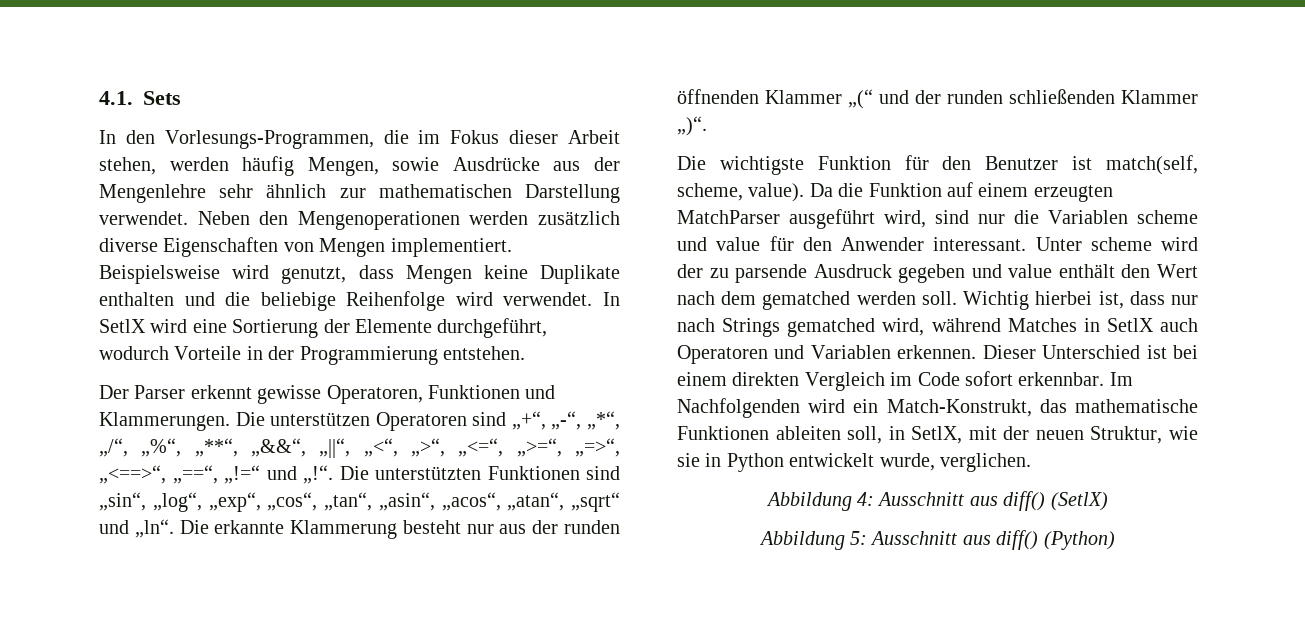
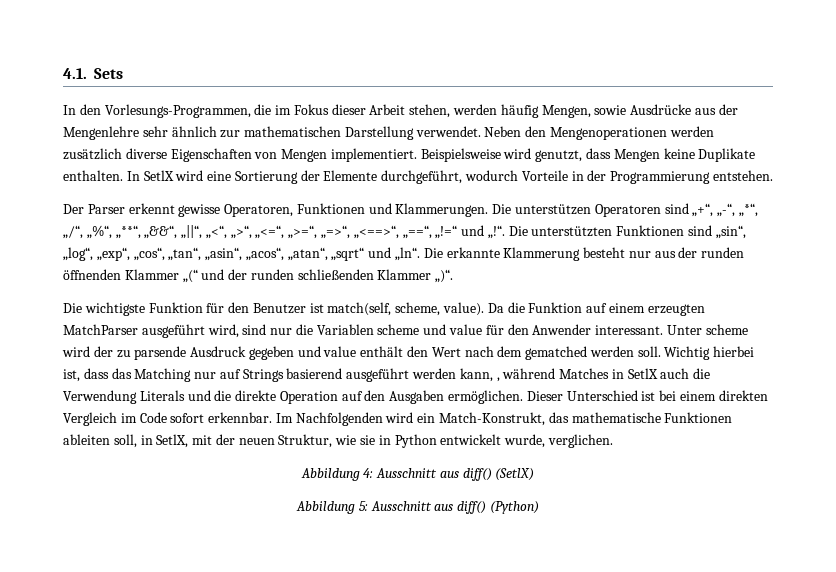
- Beispielsweise wird genutzt, dass Mengen keine Duplikate enthalten und die beliebige Reihenfolge wird verwendet.
+ Beispielsweise wird genutzt, dass Mengen keine Duplikate enthalten.
- Wichtig hierbei ist, dass nur nach Strings gematched wird, während Matches in SetlX auch Operatoren und Variablen erkennen.
+ Wichtig hierbei ist, dass das Matching nur auf Strings basierend ausgeführt werden kann, , während Matches in SetlX auch die Verwendung Literals und die direkte Operation auf den Ausgaben ermöglichen.

